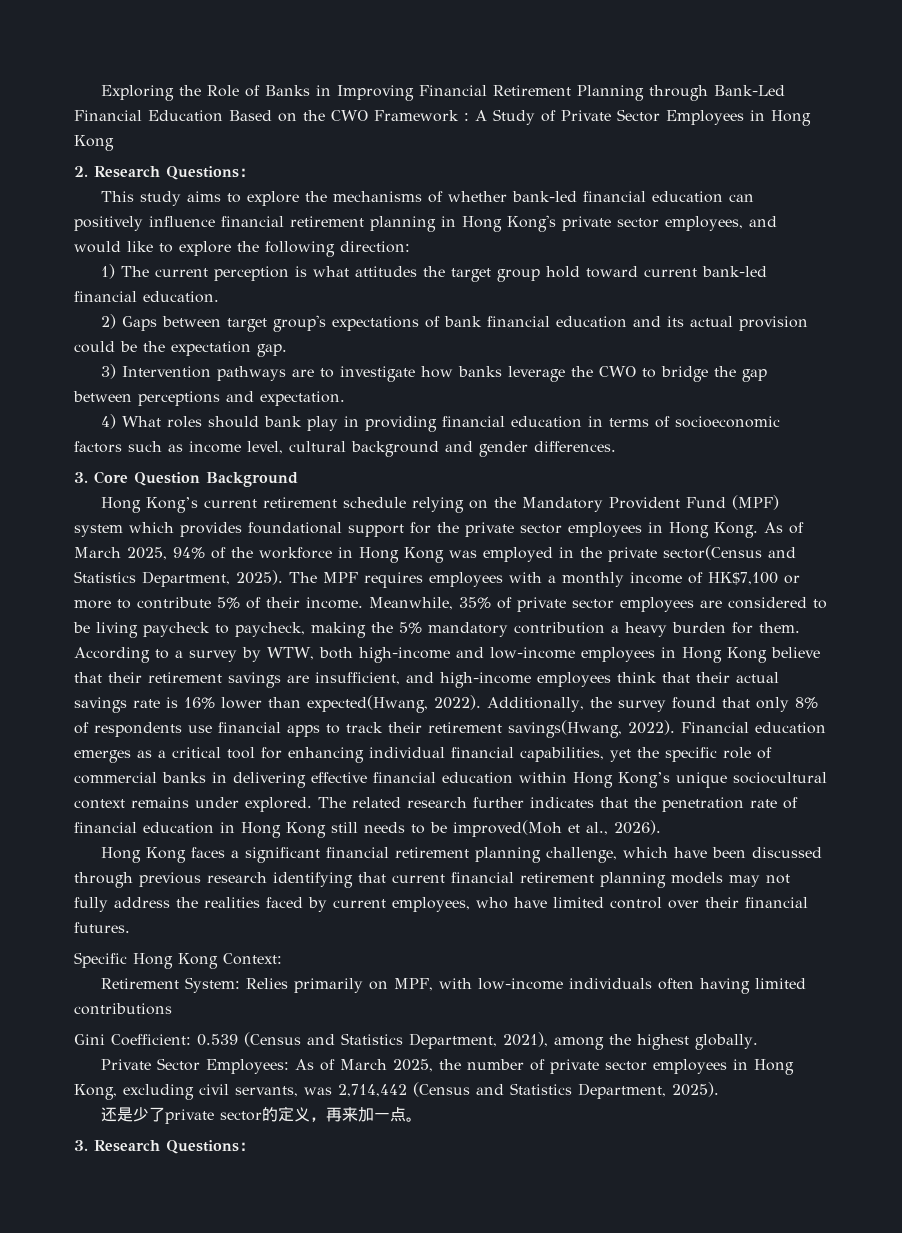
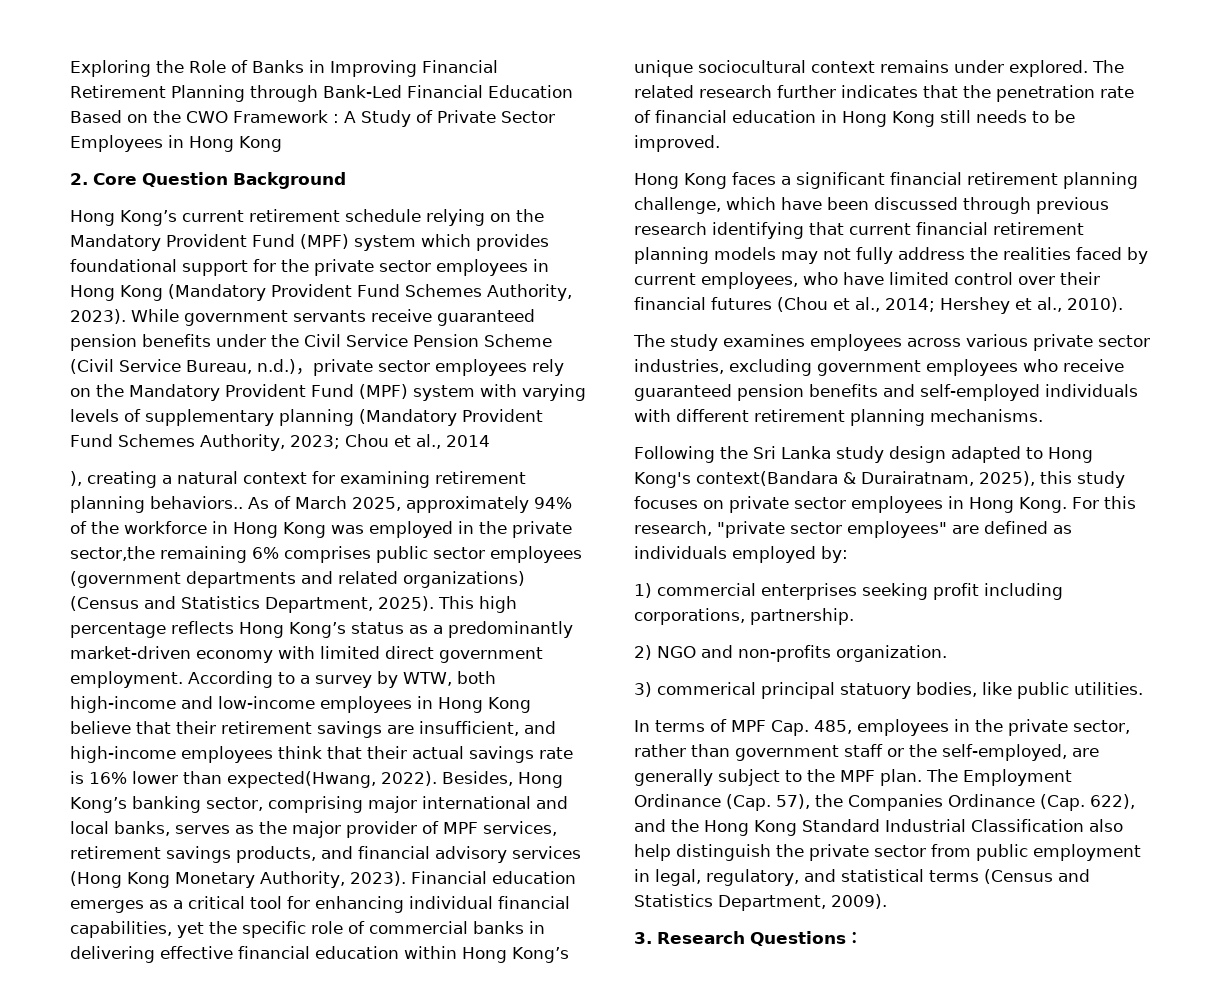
- 2. Research Questions：
- This study aims to explore the mechanisms of whether bank-led financial education can positively influence financial retirement planning in Hong Kong's private sector employees, and would like to explore the following direction:
- 1) The current perception is what attitudes the target group hold toward current bank-led financial education.
- 2) Gaps between target group's expectations of bank financial education and its actual provision could be the expectation gap.
- 3) Intervention pathways are to investigate how banks leverage the CWO to bridge the gap between perceptions and expectation.
- 4) What roles should bank play in providing financial education in terms of socioeconomic factors such as income level, cultural background and gender differences.
- 3. Core Question Background
+ 2. Core Question Background
- Hong Kong’s current retirement schedule relying on the Mandatory Provident Fund (MPF) system which provides foundational support for the private sector employees in Hong Kong. As of March 2025, 94% of the workforce in Hong Kong was employed in the private sector(Census and Statistics Department, 2025). The MPF requires employees with a monthly income of HK$7,100 or more to contribute 5% of their income. Meanwhile, 35% of private sector employees are considered to be living paycheck to paycheck, making the 5% mandatory contribution a heavy burden for them.
+ Hong Kong’s current retirement schedule relying on the Mandatory Provident Fund (MPF) system which provides foundational support for the private sector employees in Hong Kong (Mandatory Provident Fund Schemes Authority, 2023). While government servants receive guaranteed pension benefits under the Civil Service Pension Scheme (Civil Service Bureau, n.d.)，private sector employees rely on the Mandatory Provident Fund (MPF) system with varying levels of supplementary planning (Mandatory Provident Fund Schemes Authority, 2023; Chou et al., 2014
+ ), creating a natural context for examining retirement planning behaviors.. As of March 2025, approximately 94% of the workforce in Hong Kong was employed in the private sector,the remaining 6% comprises public sector employees (government departments and related organizations) (Census and Statistics Department, 2025). This high percentage reflects Hong Kong’s status as a predominantly market-driven economy with limited direct government employment.
- Additionally, the survey found that only 8% of respondents use financial apps to track their retirement savings(Hwang, 2022).
+ Besides, Hong Kong’s banking sector, comprising major international and local banks, serves as the major provider of MPF services, retirement savings products, and financial advisory services (Hong Kong Monetary Authority, 2023).
- The related research further indicates that the penetration rate of financial education in Hong Kong still needs to be improved(Moh et al., 2026).
+ The related research further indicates that the penetration rate of financial education in Hong Kong still needs to be improved.
- Hong Kong faces a significant financial retirement planning challenge, which have been discussed through previous research identifying that current financial retirement planning models may not fully address the realities faced by current employees, who have limited control over their financial futures.
- Specific Hong Kong Context:
- Retirement System: Relies primarily on MPF, with low-income individuals often having limited contributions
- Gini Coefficient: 0.539 (Census and Statistics Department, 2021), among the highest globally.
- Private Sector Employees: As of March 2025, the number of private sector employees in Hong Kong, excluding civil servants, was 2,714,442 (Census and Statistics Department, 2025).
- 还是少了private sector的定义，再来加一点。
+ Hong Kong faces a significant financial retirement planning challenge, which have been discussed through previous research identifying that current financial retirement planning models may not fully address the realities faced by current employees, who have limited control over their financial futures (Chou et al., 2014; Hershey et al., 2010).
+ The study examines employees across various private sector industries, excluding government employees who receive guaranteed pension benefits and self-employed individuals with different retirement planning mechanisms.
+ Following the Sri Lanka study design adapted to Hong Kong's context(Bandara & Durairatnam, 2025), this study focuses on private sector employees in Hong Kong. For this research, "private sector employees" are defined as individuals employed by:
+ 1) commercial enterprises seeking profit including corporations, partnership.
+ 2) NGO and non-profits organization.
+ 3) commerical principal statuory bodies, like public utilities.
+ In terms of MPF Cap. 485, employees in the private sector, rather than government staff or the self-employed, are generally subject to the MPF plan. The Employment Ordinance (Cap. 57), the Companies Ordinance (Cap. 622), and the Hong Kong Standard Industrial Classification also help distinguish the private sector from public employment in legal, regulatory, and statistical terms (Census and Statistics Department, 2009).

